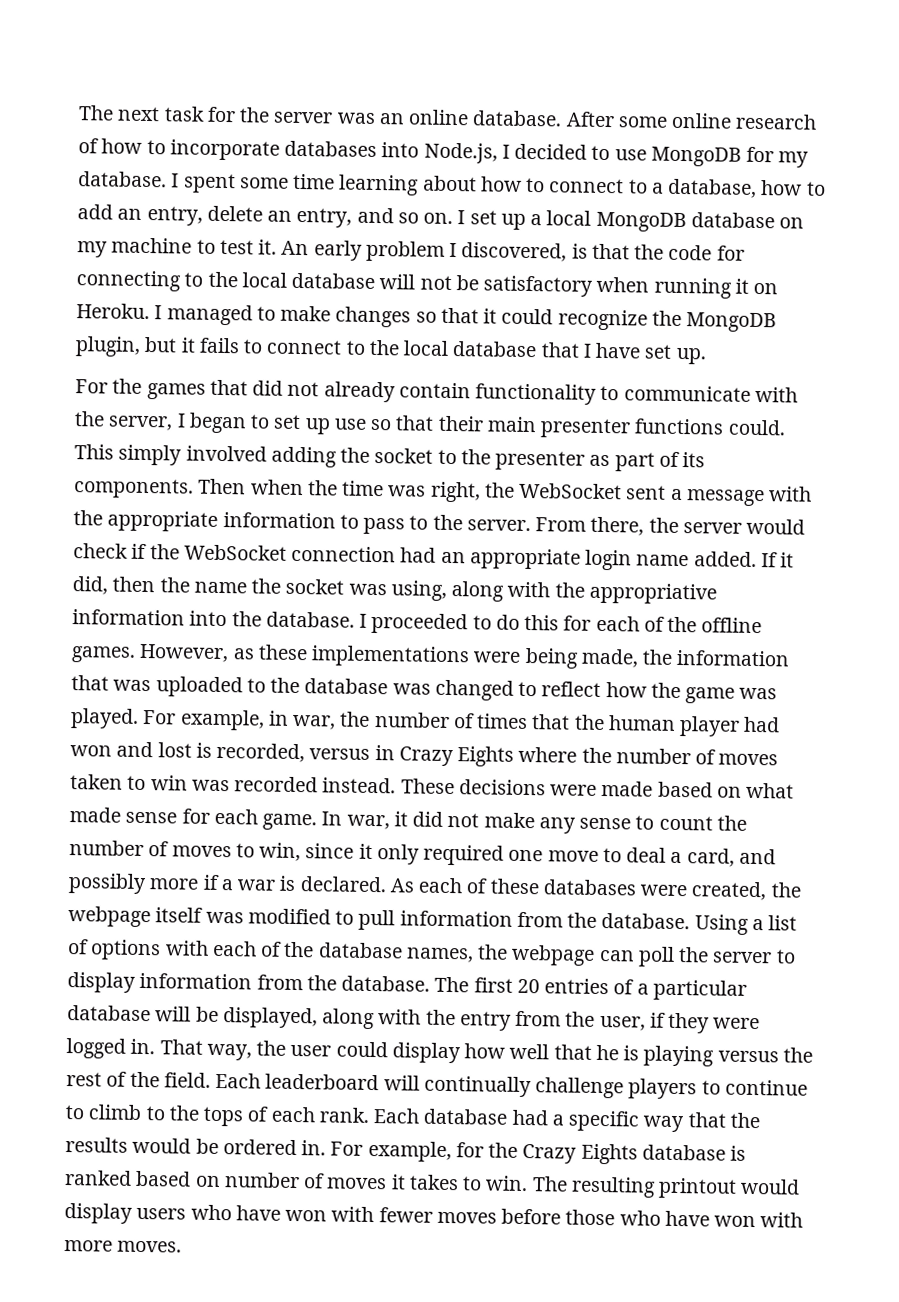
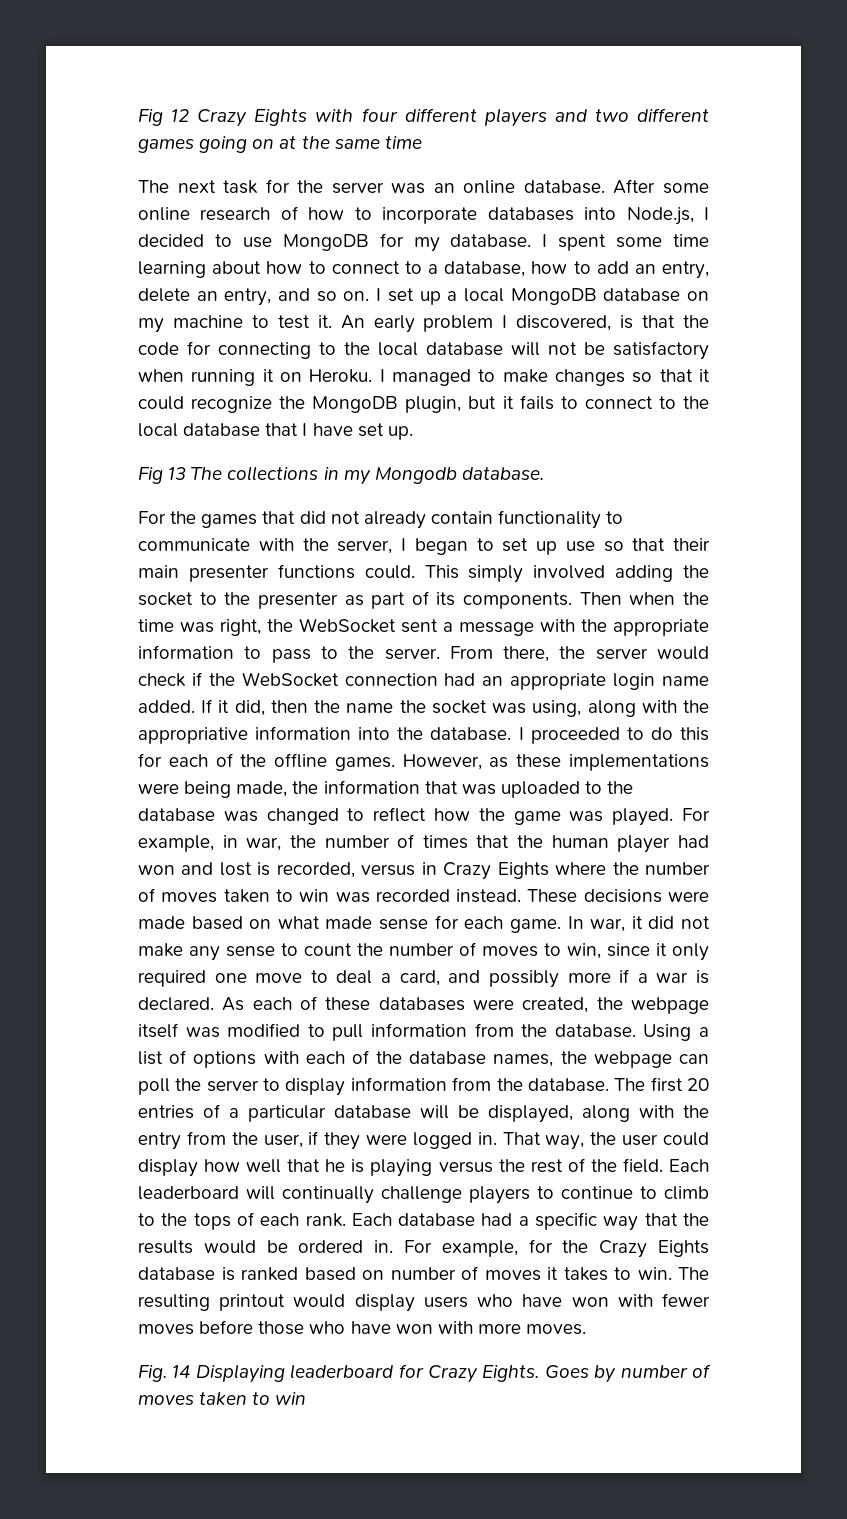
+ Fig 12 Crazy Eights with four different players and two different games going on at the same time
+ Fig 13 The collections in my Mongodb database.
+ Fig. 14 Displaying leaderboard for Crazy Eights. Goes by number of moves taken to win

